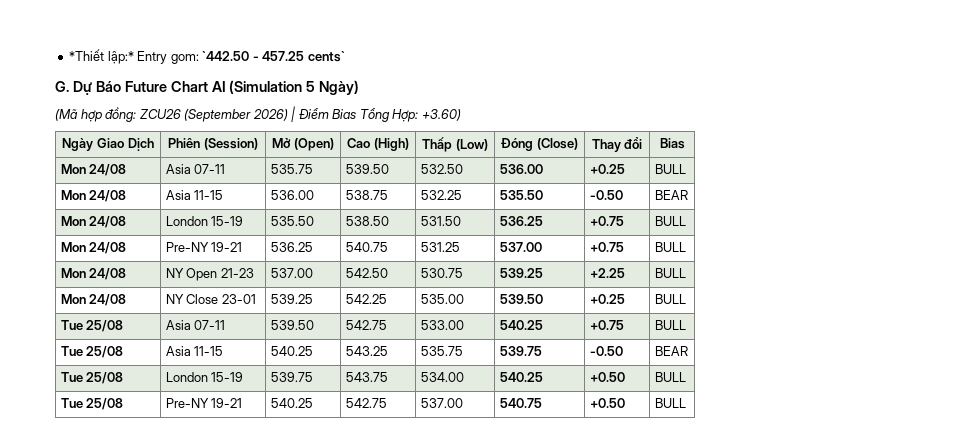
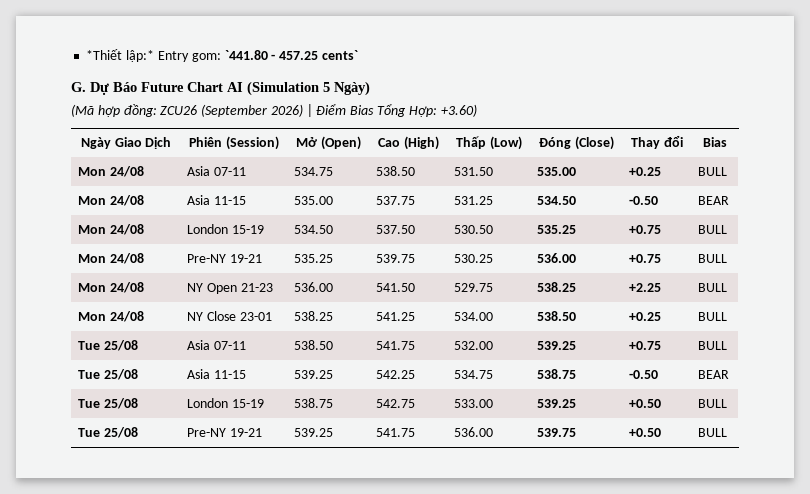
- *Thiết lập:* Entry gom: `442.50 - 457.25 cents`
+ *Thiết lập:* Entry gom: `441.80 - 457.25 cents`
- Mon 24/08 | Asia 07-11 | 535.75 | 539.50 | 532.50 | 536.00 | +0.25 | BULL
+ Mon 24/08 | Asia 07-11 | 534.75 | 538.50 | 531.50 | 535.00 | +0.25 | BULL
- Mon 24/08 | Asia 11-15 | 536.00 | 538.75 | 532.25 | 535.50 | -0.50 | BEAR
+ Mon 24/08 | Asia 11-15 | 535.00 | 537.75 | 531.25 | 534.50 | -0.50 | BEAR
- Mon 24/08 | London 15-19 | 535.50 | 538.50 | 531.50 | 536.25 | +0.75 | BULL
+ Mon 24/08 | London 15-19 | 534.50 | 537.50 | 530.50 | 535.25 | +0.75 | BULL
- Mon 24/08 | Pre-NY 19-21 | 536.25 | 540.75 | 531.25 | 537.00 | +0.75 | BULL
+ Mon 24/08 | Pre-NY 19-21 | 535.25 | 539.75 | 530.25 | 536.00 | +0.75 | BULL
- Mon 24/08 | NY Open 21-23 | 537.00 | 542.50 | 530.75 | 539.25 | +2.25 | BULL
+ Mon 24/08 | NY Open 21-23 | 536.00 | 541.50 | 529.75 | 538.25 | +2.25 | BULL
- Mon 24/08 | NY Close 23-01 | 539.25 | 542.25 | 535.00 | 539.50 | +0.25 | BULL
+ Mon 24/08 | NY Close 23-01 | 538.25 | 541.25 | 534.00 | 538.50 | +0.25 | BULL
- Tue 25/08 | Asia 07-11 | 539.50 | 542.75 | 533.00 | 540.25 | +0.75 | BULL
+ Tue 25/08 | Asia 07-11 | 538.50 | 541.75 | 532.00 | 539.25 | +0.75 | BULL
- Tue 25/08 | Asia 11-15 | 540.25 | 543.25 | 535.75 | 539.75 | -0.50 | BEAR
+ Tue 25/08 | Asia 11-15 | 539.25 | 542.25 | 534.75 | 538.75 | -0.50 | BEAR
- Tue 25/08 | London 15-19 | 539.75 | 543.75 | 534.00 | 540.25 | +0.50 | BULL
+ Tue 25/08 | London 15-19 | 538.75 | 542.75 | 533.00 | 539.25 | +0.50 | BULL
- Tue 25/08 | Pre-NY 19-21 | 540.25 | 542.75 | 537.00 | 540.75 | +0.50 | BULL
+ Tue 25/08 | Pre-NY 19-21 | 539.25 | 541.75 | 536.00 | 539.75 | +0.50 | BULL

